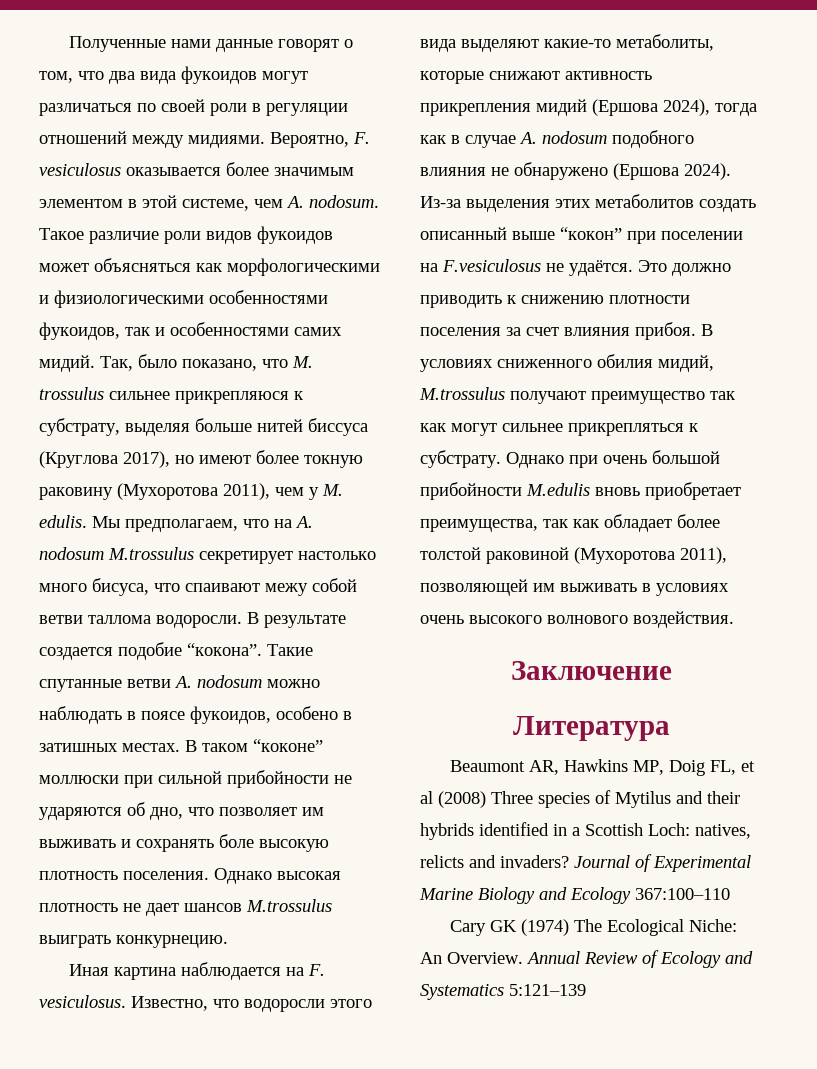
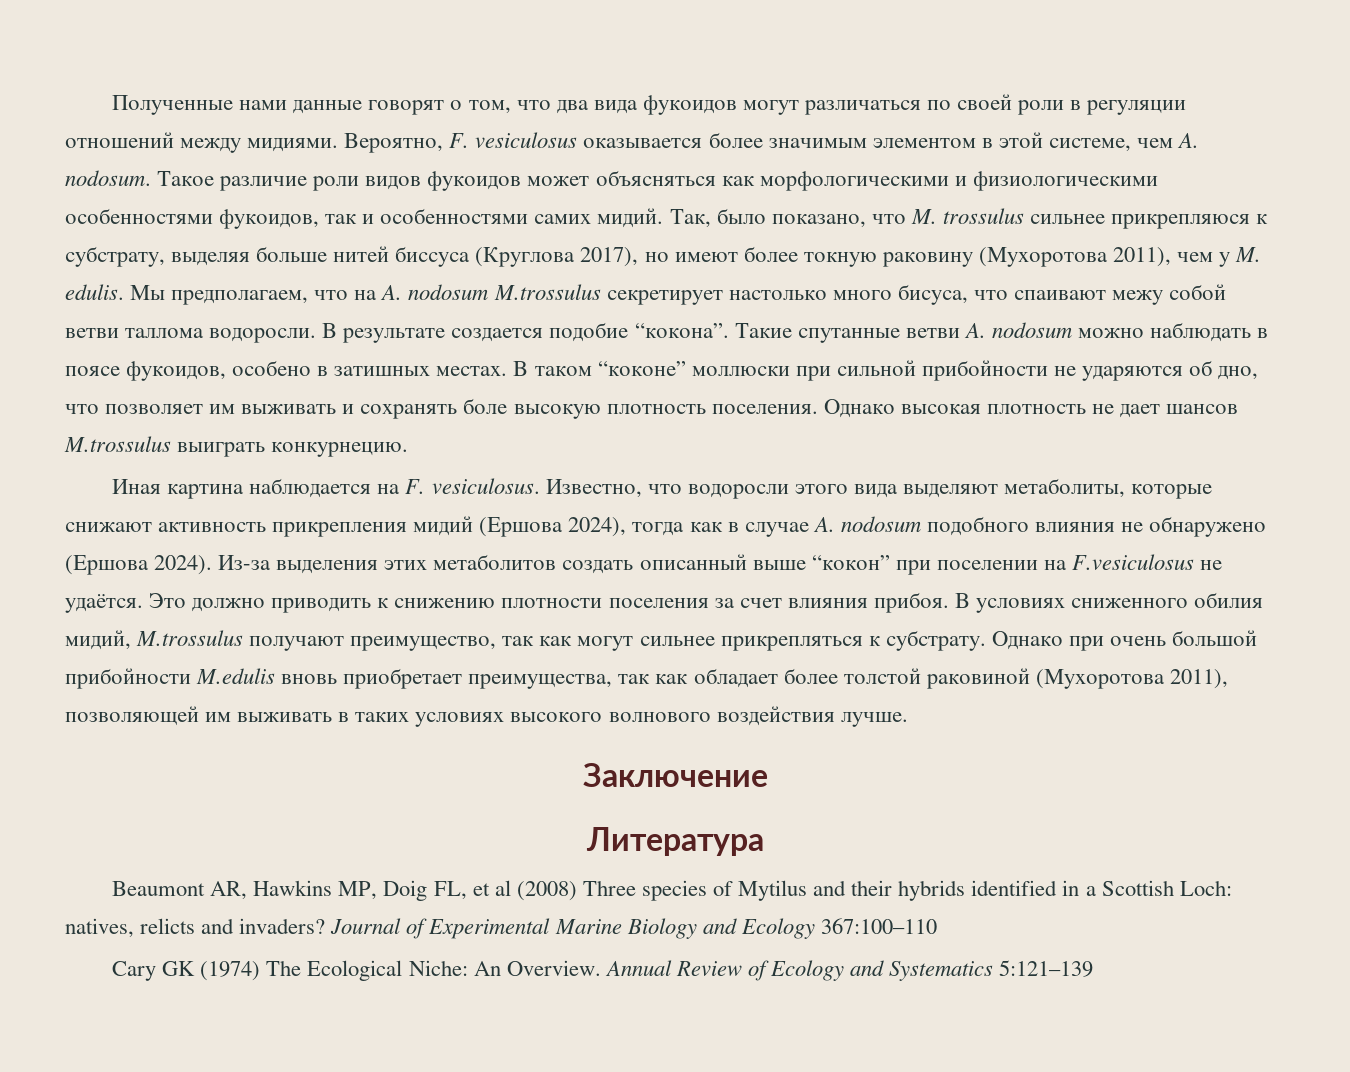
- Известно, что водоросли этого вида выделяют какие-то метаболиты, которые снижают активность прикрепления мидий (Ершова 2024), тогда как в случае A. nodosum подобного влияния не обнаружено (Ершова 2024).
+ Известно, что водоросли этого вида выделяют метаболиты, которые снижают активность прикрепления мидий (Ершова 2024), тогда как в случае A. nodosum подобного влияния не обнаружено (Ершова 2024).
- В условиях сниженного обилия мидий, M.trossulus получают преимущество так как могут сильнее прикрепляться к субстрату.
+ В условиях сниженного обилия мидий, M.trossulus получают преимущество, так как могут сильнее прикрепляться к субстрату.
- Однако при очень большой прибойности M.edulis вновь приобретает преимущества, так как обладает более толстой раковиной (Мухоротова 2011), позволяющей им выживать в условиях очень высокого волнового воздействия.
+ Однако при очень большой прибойности M.edulis вновь приобретает преимущества, так как обладает более толстой раковиной (Мухоротова 2011), позволяющей им выживать в таких условиях высокого волнового воздействия лучше.

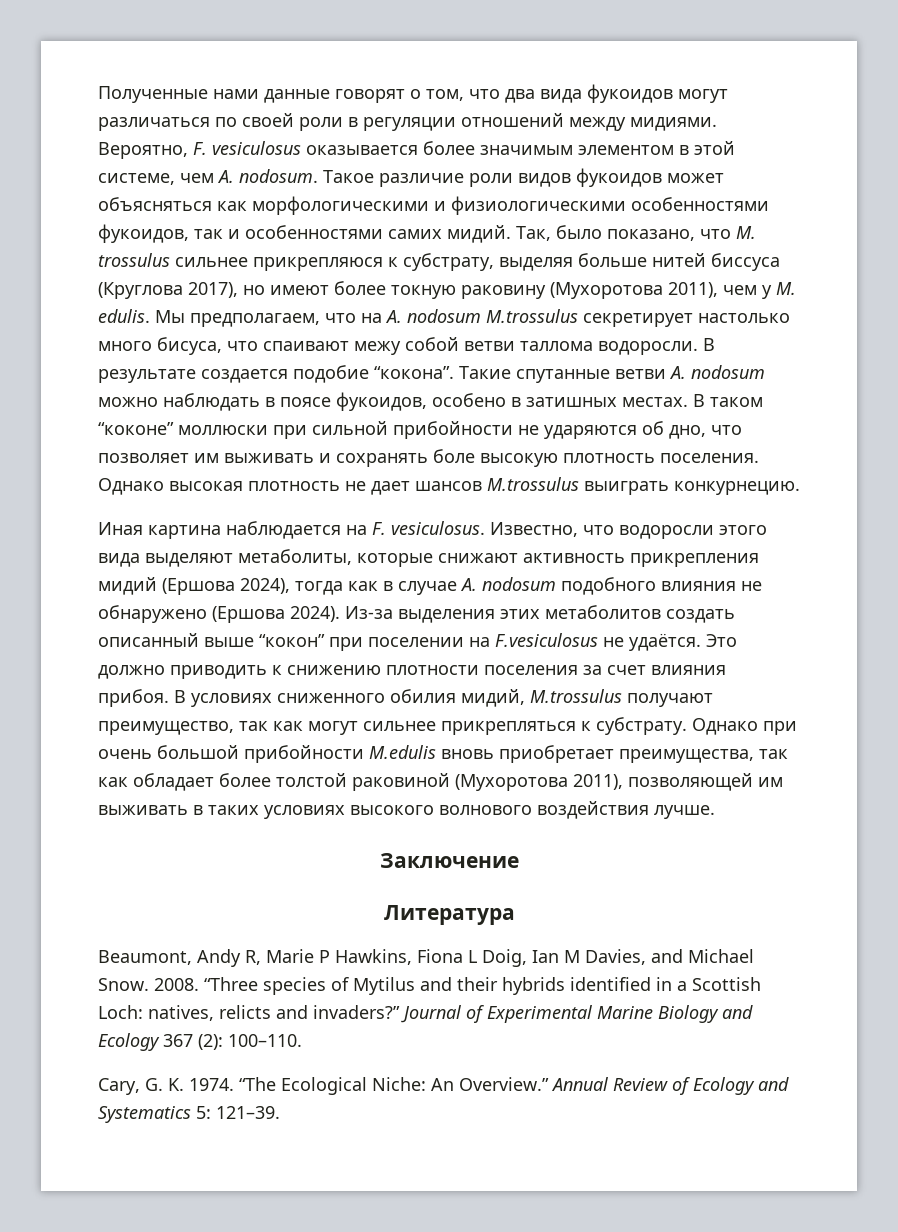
- Beaumont AR, Hawkins MP, Doig FL, et al (2008) Three species of Mytilus and their hybrids identified in a Scottish Loch: natives, relicts and invaders?
+ Beaumont, Andy R, Marie P Hawkins, Fiona L Doig, Ian M Davies, and Michael Snow. 2008. “Three species of Mytilus and their hybrids identified in a Scottish Loch: natives, relicts and invaders?”
- Journal of Experimental Marine Biology and Ecology 367:100–110
- Cary GK (1974) The Ecological Niche: An Overview.
+ Journal of Experimental Marine Biology and Ecology 367 (2): 100–110.
+ Cary, G. K. 1974. “The Ecological Niche: An Overview.”
- Annual Review of Ecology and Systematics 5:121–139
+ Annual Review of Ecology and Systematics 5: 121–39.

